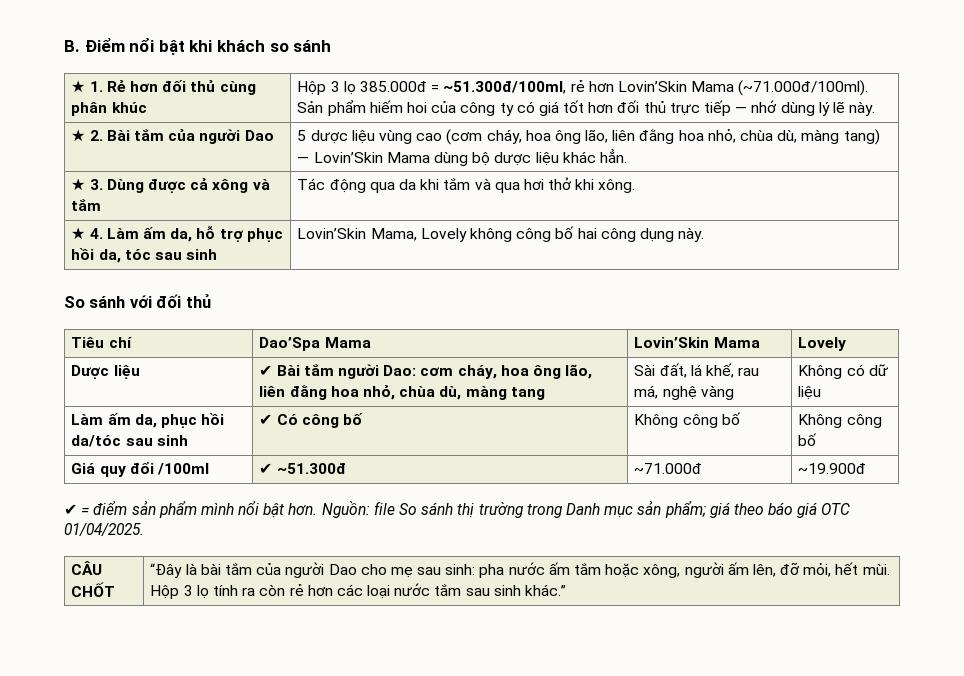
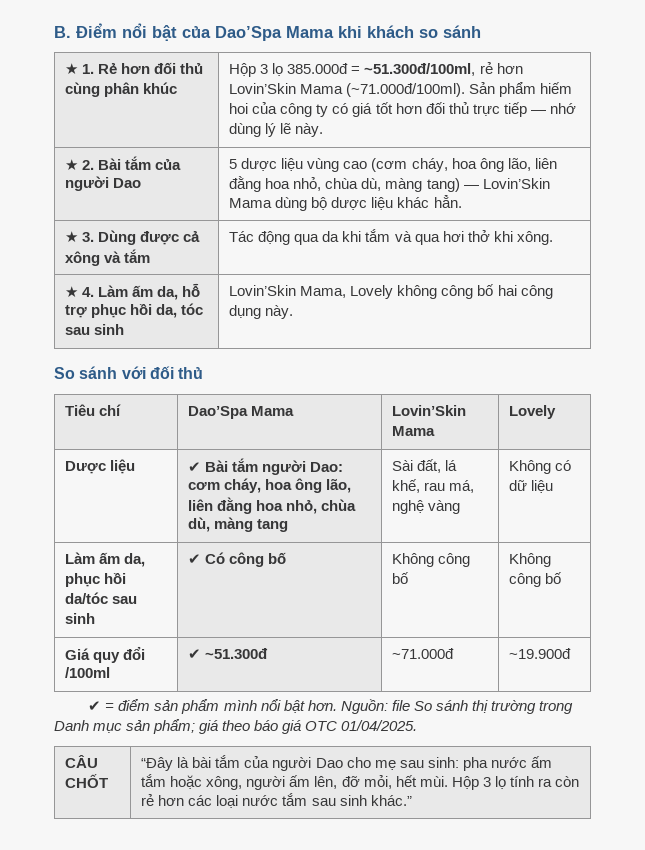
- B. Điểm nổi bật khi khách so sánh
+ B. Điểm nổi bật của Dao’Spa Mama khi khách so sánh

